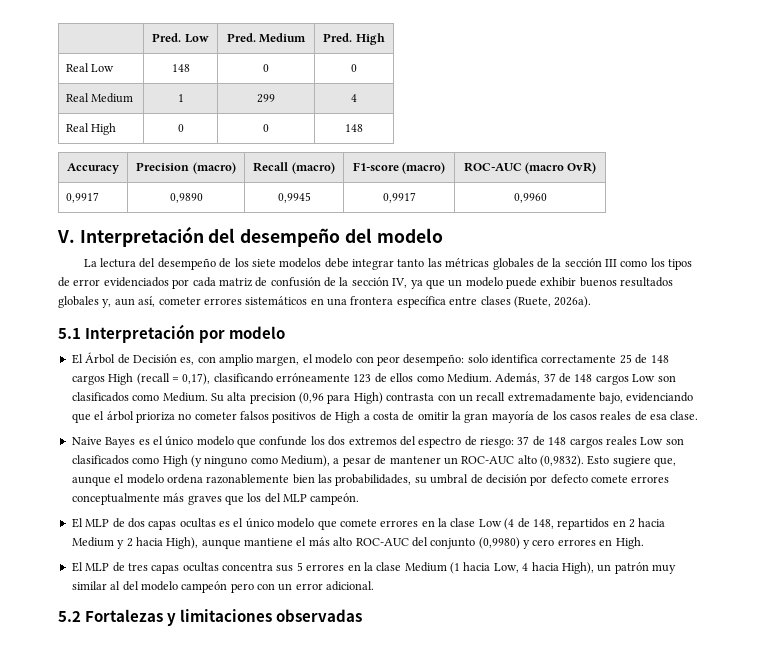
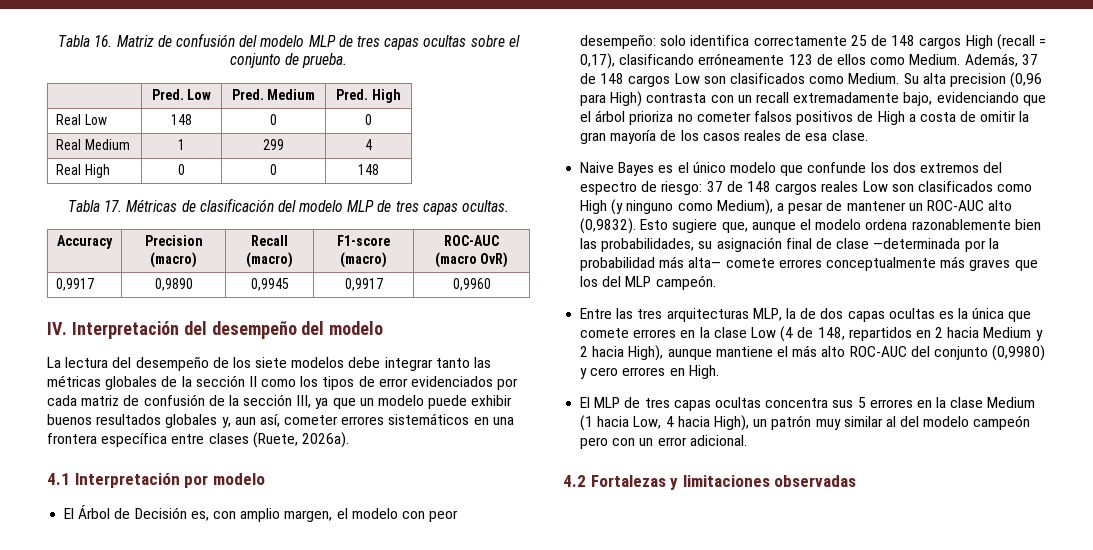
+ Tabla 16. Matriz de confusión del modelo MLP de tres capas ocultas sobre el conjunto de prueba.
+ Tabla 17. Métricas de clasificación del modelo MLP de tres capas ocultas.
- V. Interpretación del desempeño del modelo
+ IV. Interpretación del desempeño del modelo
- La lectura del desempeño de los siete modelos debe integrar tanto las métricas globales de la sección III como los tipos de error evidenciados por cada matriz de confusión de la sección IV, ya que un modelo puede exhibir buenos resultados globales y, aun así, cometer errores sistemáticos en una frontera específica entre clases (Ruete, 2026a).
+ La lectura del desempeño de los siete modelos debe integrar tanto las métricas globales de la sección II como los tipos de error evidenciados por cada matriz de confusión de la sección III, ya que un modelo puede exhibir buenos resultados globales y, aun así, cometer errores sistemáticos en una frontera específica entre clases (Ruete, 2026a).
- 5.1 Interpretación por modelo
+ 4.1 Interpretación por modelo
- Esto sugiere que, aunque el modelo ordena razonablemente bien las probabilidades, su umbral de decisión por defecto comete errores conceptualmente más graves que los del MLP campeón.
+ Esto sugiere que, aunque el modelo ordena razonablemente bien las probabilidades, su asignación final de clase —determinada por la probabilidad más alta— comete errores conceptualmente más graves que los del MLP campeón.
- El MLP de dos capas ocultas es el único modelo que comete errores en la clase Low (4 de 148, repartidos en 2 hacia Medium y 2 hacia High), aunque mantiene el más alto ROC-AUC del conjunto (0,9980) y cero errores en High.
+ Entre las tres arquitecturas MLP, la de dos capas ocultas es la única que comete errores en la clase Low (4 de 148, repartidos en 2 hacia Medium y 2 hacia High), aunque mantiene el más alto ROC-AUC del conjunto (0,9980) y cero errores en High.
- 5.2 Fortalezas y limitaciones observadas
+ 4.2 Fortalezas y limitaciones observadas

